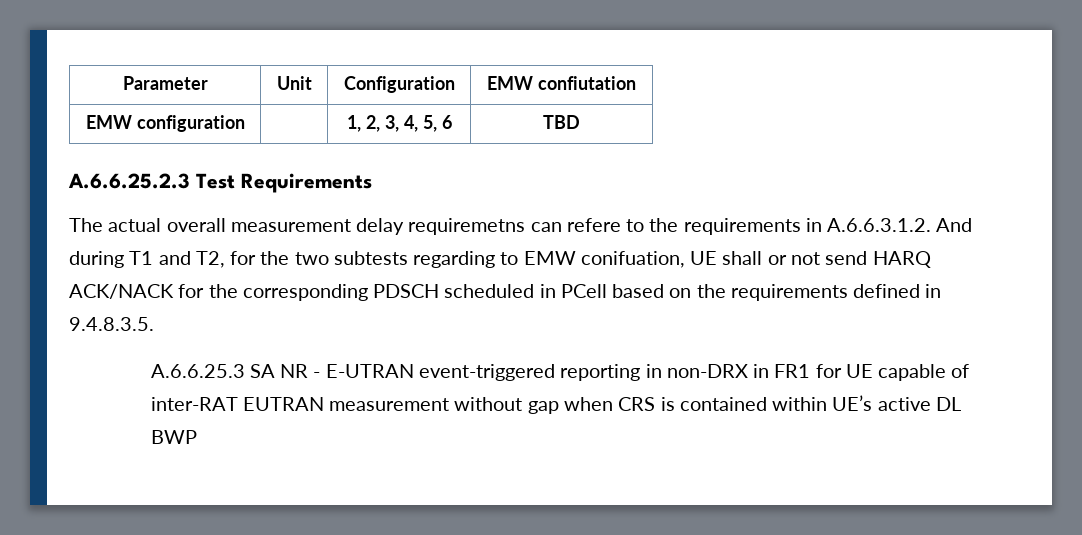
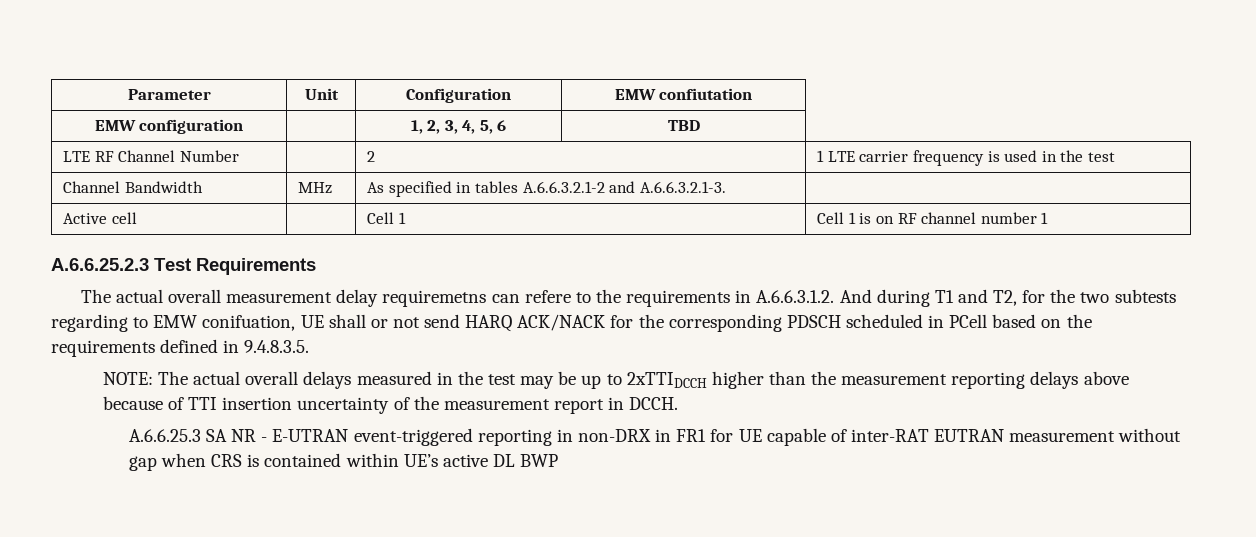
+ LTE RF Channel Number | | 2 | 1 LTE carrier frequency is used in the test
+ Channel Bandwidth | MHz | As specified in tables A.6.6.3.2.1-2 and A.6.6.3.2.1-3. |
+ Active cell | | Cell 1 | Cell 1 is on RF channel number 1
+ NOTE: The actual overall delays measured in the test may be up to 2xTTIDCCH higher than the measurement reporting delays above because of TTI insertion uncertainty of the measurement report in DCCH.

